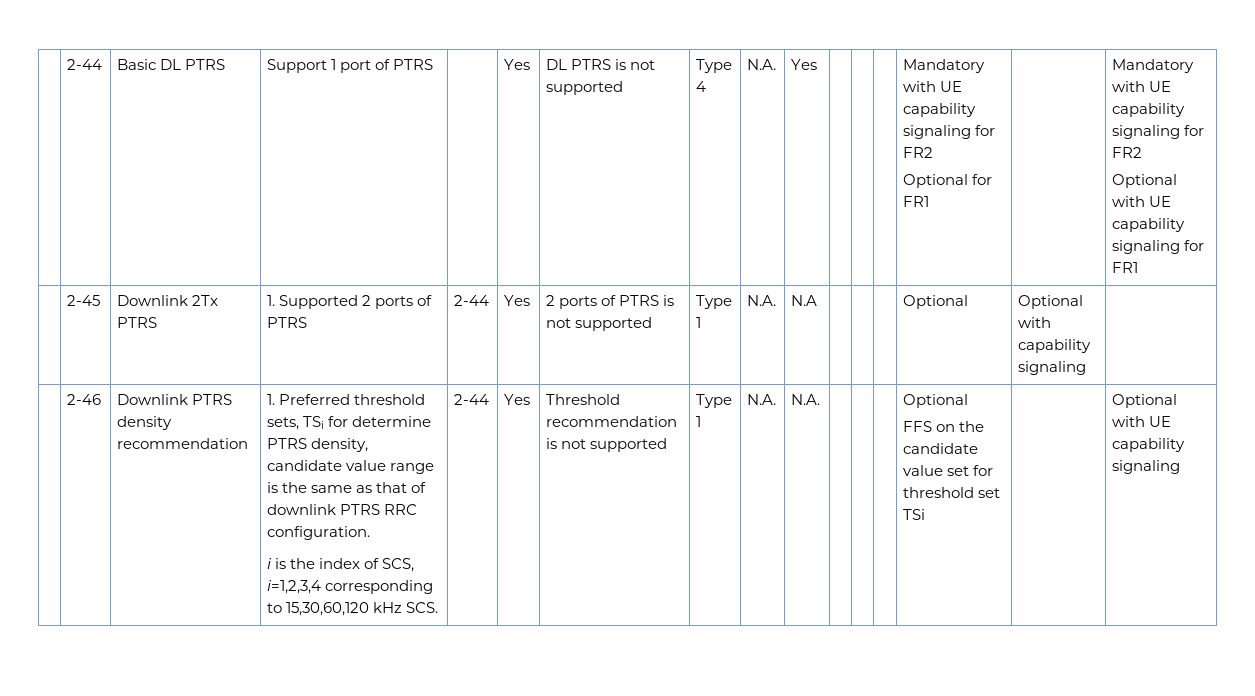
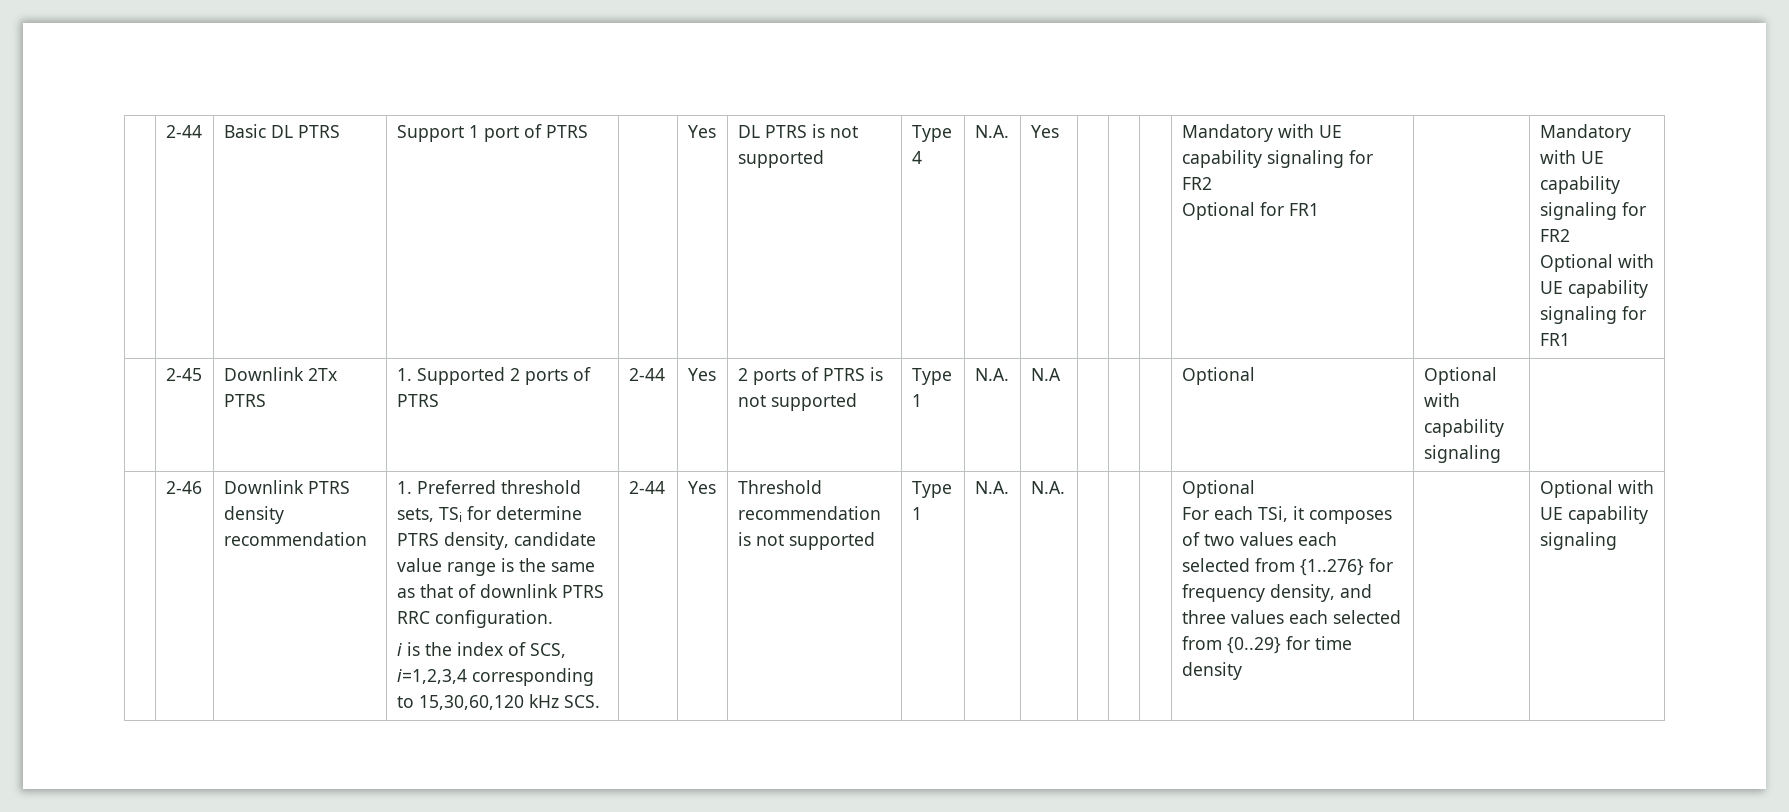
- FFS on the candidate value set for threshold set TSi
+ For each TSi, it composes of two values each selected from {1..276} for frequency density, and three values each selected from {0..29} for time density

